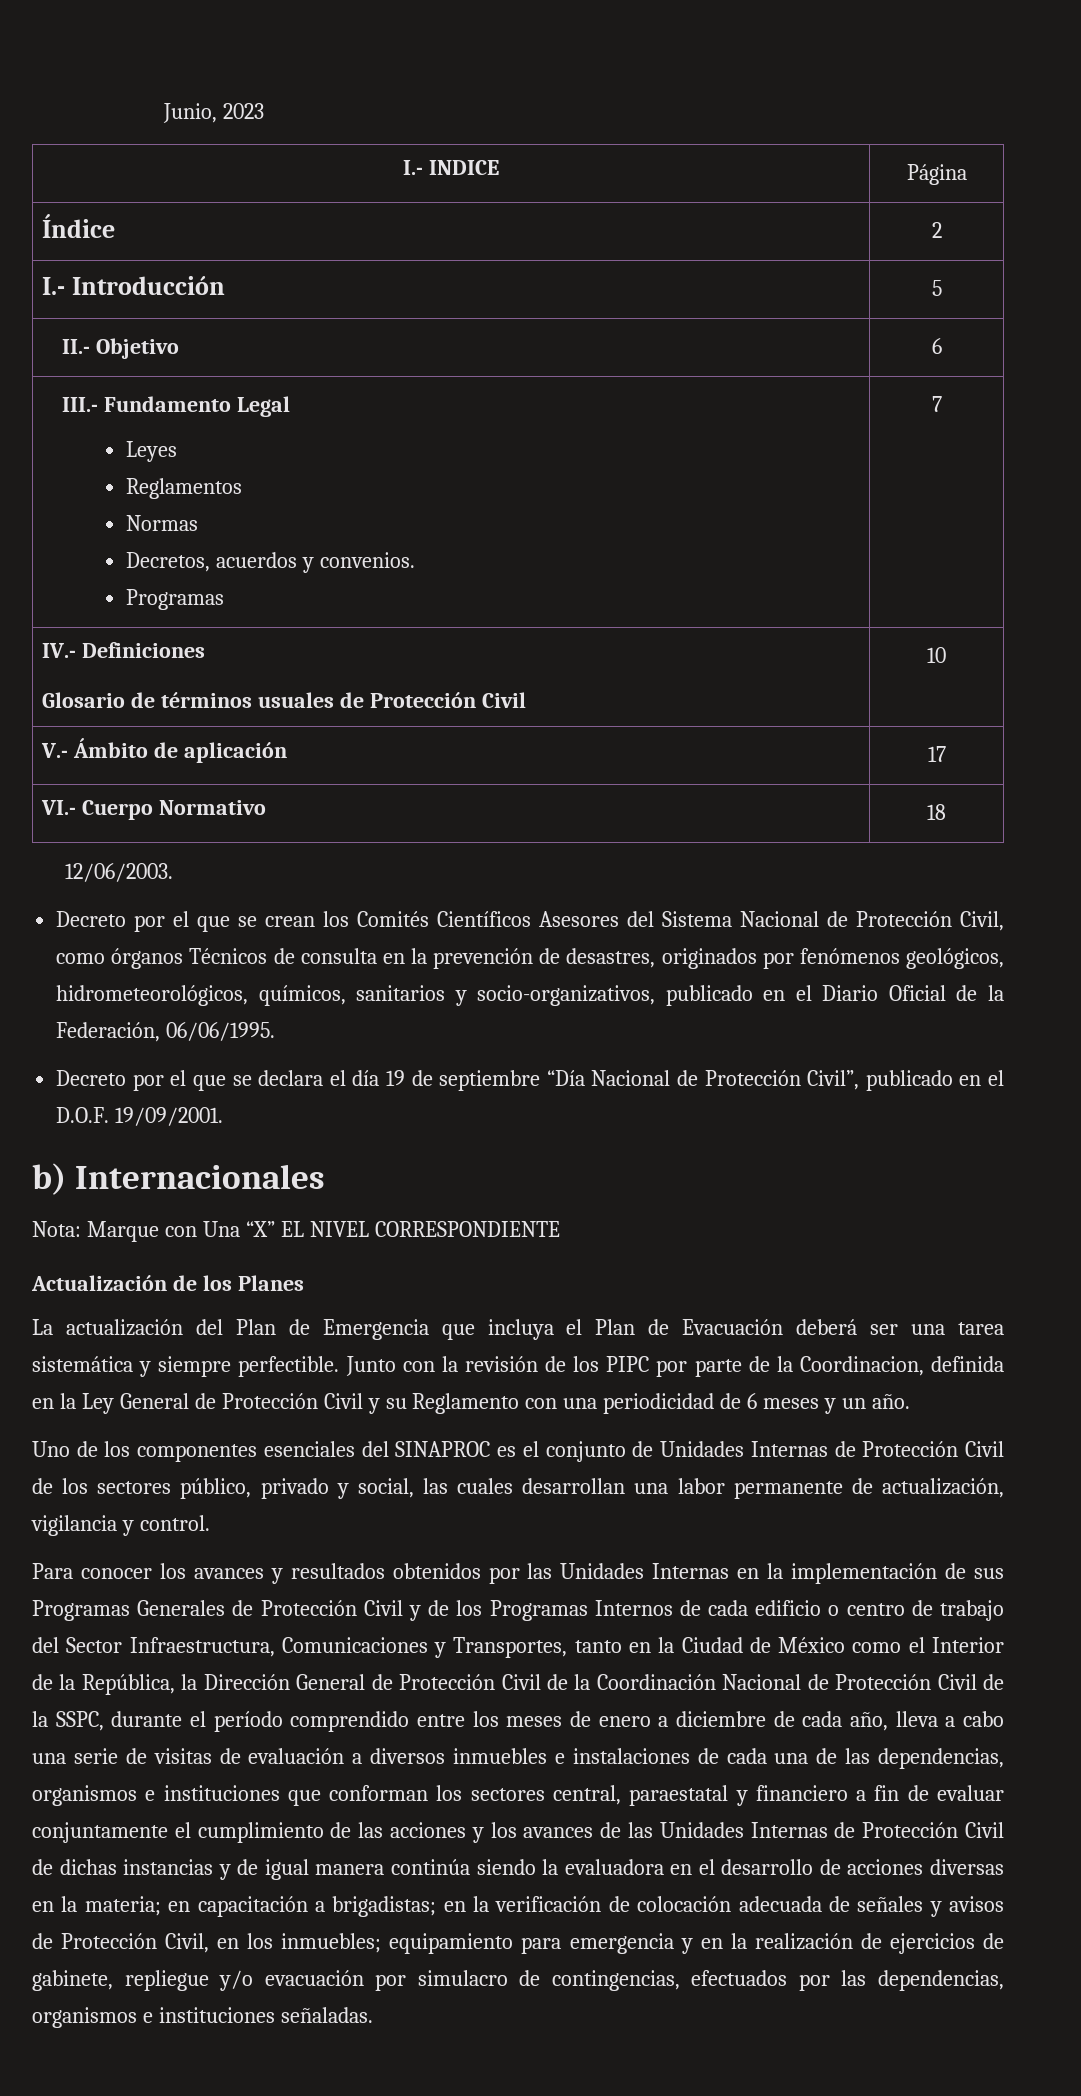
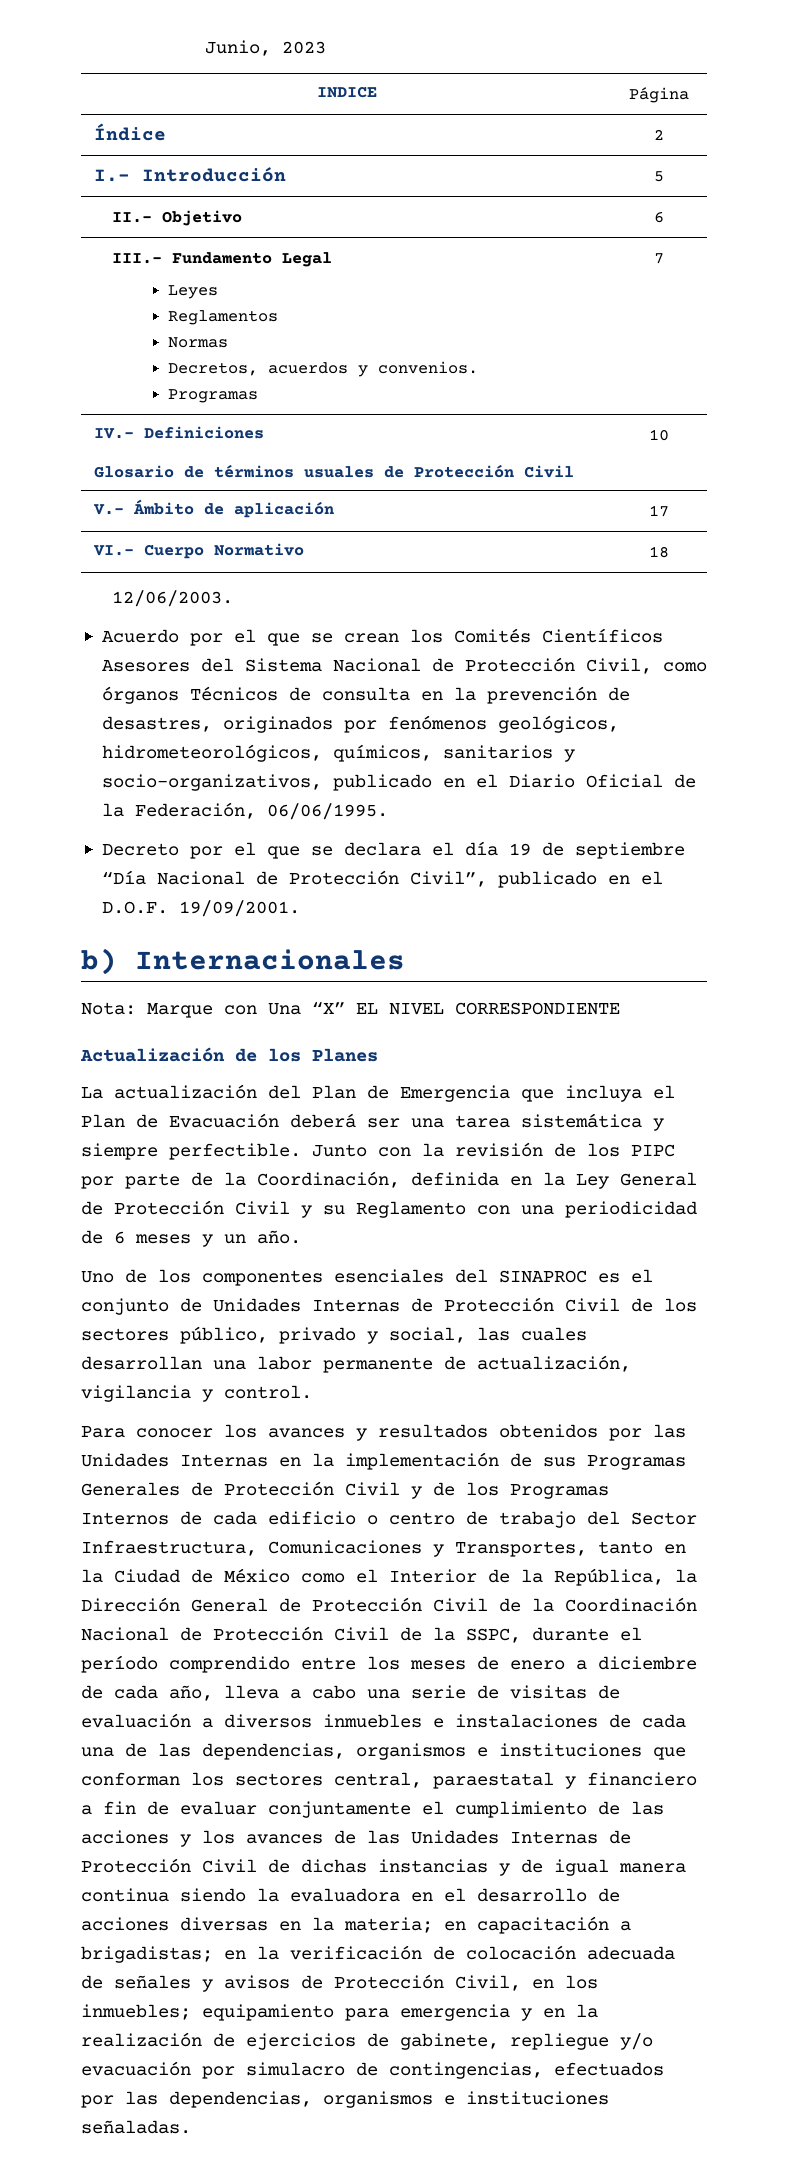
- I.- INDICE | Página
+ INDICE | Página
- Decreto por el que se crean los Comités Científicos Asesores del Sistema Nacional de Protección Civil, como órganos Técnicos de consulta en la prevención de desastres, originados por fenómenos geológicos, hidrometeorológicos, químicos, sanitarios y socio-organizativos, publicado en el Diario Oficial de la Federación, 06/06/1995.
+ Acuerdo por el que se crean los Comités Científicos Asesores del Sistema Nacional de Protección Civil, como órganos Técnicos de consulta en la prevención de desastres, originados por fenómenos geológicos, hidrometeorológicos, químicos, sanitarios y socio-organizativos, publicado en el Diario Oficial de la Federación, 06/06/1995.
- Junto con la revisión de los PIPC por parte de la Coordinacion, definida en la Ley General de Protección Civil y su Reglamento con una periodicidad de 6 meses y un año.
+ Junto con la revisión de los PIPC por parte de la Coordinación, definida en la Ley General de Protección Civil y su Reglamento con una periodicidad de 6 meses y un año.
- Para conocer los avances y resultados obtenidos por las Unidades Internas en la implementación de sus Programas Generales de Protección Civil y de los Programas Internos de cada edificio o centro de trabajo del Sector Infraestructura, Comunicaciones y Transportes, tanto en la Ciudad de México como el Interior de la República, la Dirección General de Protección Civil de la Coordinación Nacional de Protección Civil de la SSPC, durante el período comprendido entre los meses de enero a diciembre de cada año, lleva a cabo una serie de visitas de evaluación a diversos inmuebles e instalaciones de cada una de las dependencias, organismos e instituciones que conforman los sectores central, paraestatal y financiero a fin de evaluar conjuntamente el cumplimiento de las acciones y los avances de las Unidades Internas de Protección Civil de dichas instancias y de igual manera continúa siendo la evaluadora en el desarrollo de acciones diversas en la materia;
+ Para conocer los avances y resultados obtenidos por las Unidades Internas en la implementación de sus Programas Generales de Protección Civil y de los Programas Internos de cada edificio o centro de trabajo del Sector Infraestructura, Comunicaciones y Transportes, tanto en la Ciudad de México como el Interior de la República, la Dirección General de Protección Civil de la Coordinación Nacional de Protección Civil de la SSPC, durante el período comprendido entre los meses de enero a diciembre de cada año, lleva a cabo una serie de visitas de evaluación a diversos inmuebles e instalaciones de cada una de las dependencias, organismos e instituciones que conforman los sectores central, paraestatal y financiero a fin de evaluar conjuntamente el cumplimiento de las acciones y los avances de las Unidades Internas de Protección Civil de dichas instancias y de igual manera continua siendo la evaluadora en el desarrollo de acciones diversas en la materia;

